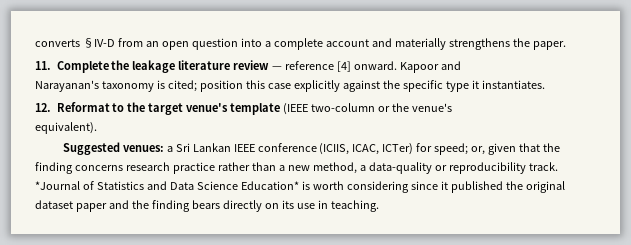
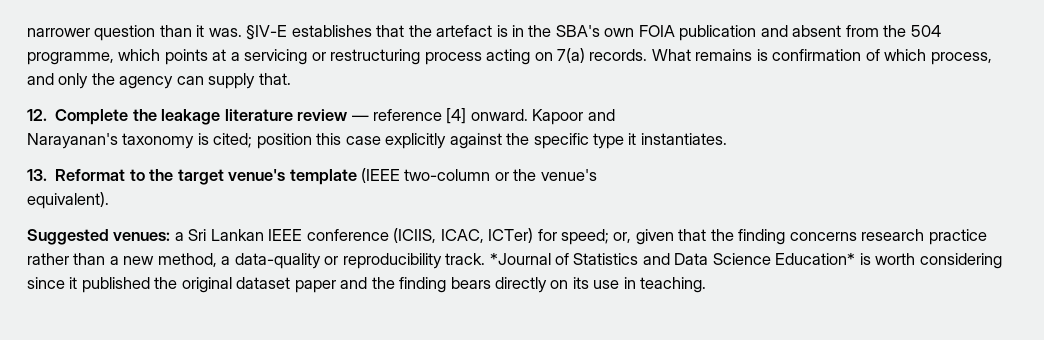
- converts §IV-D from an open question into a complete account and materially strengthens the paper.
- 11. Complete the leakage literature review — reference [4] onward.
+ narrower question than it was. §IV-E establishes that the artefact is in the SBA's own FOIA publication and absent from the 504 programme, which points at a servicing or restructuring process acting on 7(a) records. What remains is confirmation of which process, and only the agency can supply that.
+ 12. Complete the leakage literature review — reference [4] onward.
- 12. Reformat to the target venue's template (IEEE two-column or the venue's
+ 13. Reformat to the target venue's template (IEEE two-column or the venue's

